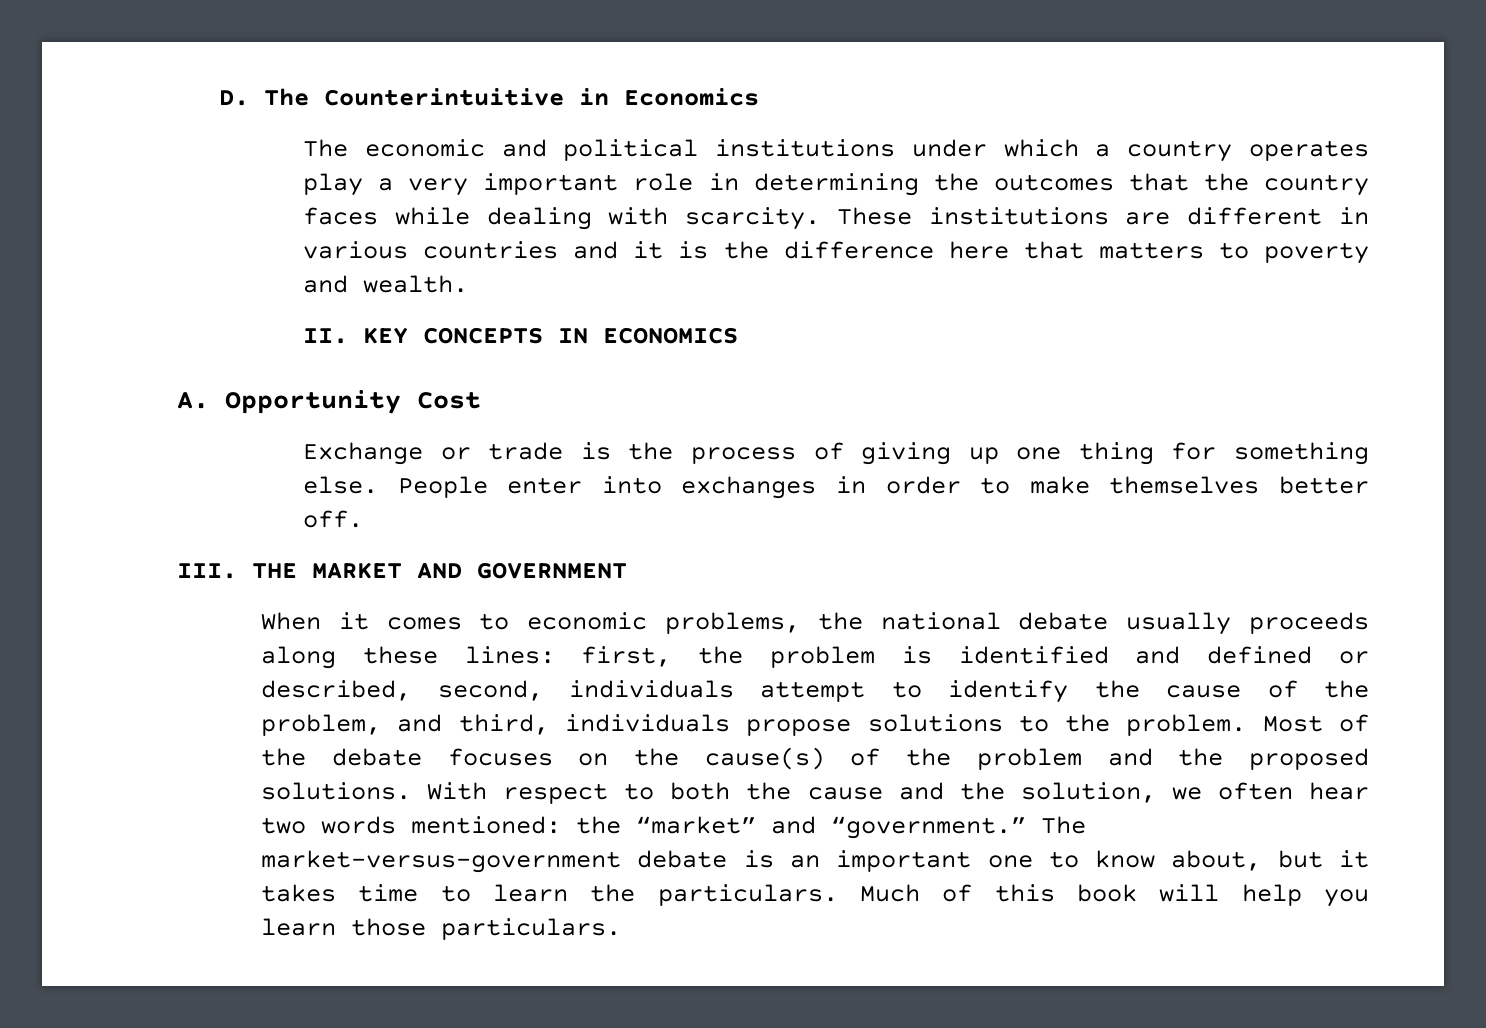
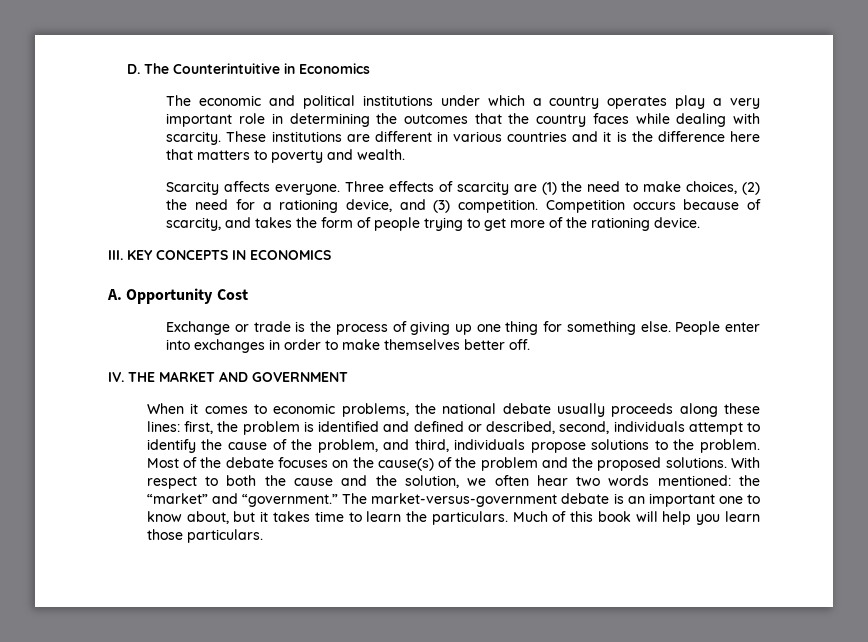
- II. KEY CONCEPTS IN ECONOMICS
+ Scarcity affects everyone. Three effects of scarcity are (1) the need to make choices, (2) the need for a rationing device, and (3) competition. Competition occurs because of scarcity, and takes the form of people trying to get more of the rationing device.
+ III. KEY CONCEPTS IN ECONOMICS
- III. THE MARKET AND GOVERNMENT
+ IV. THE MARKET AND GOVERNMENT

